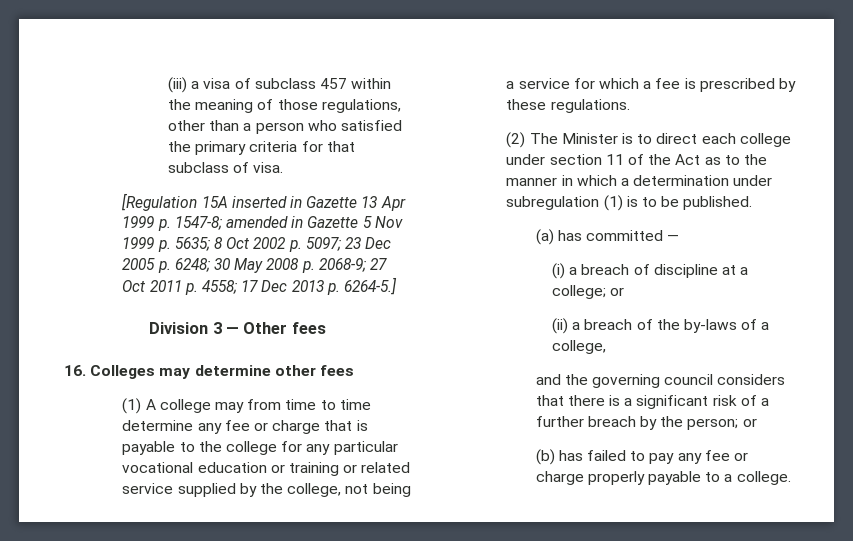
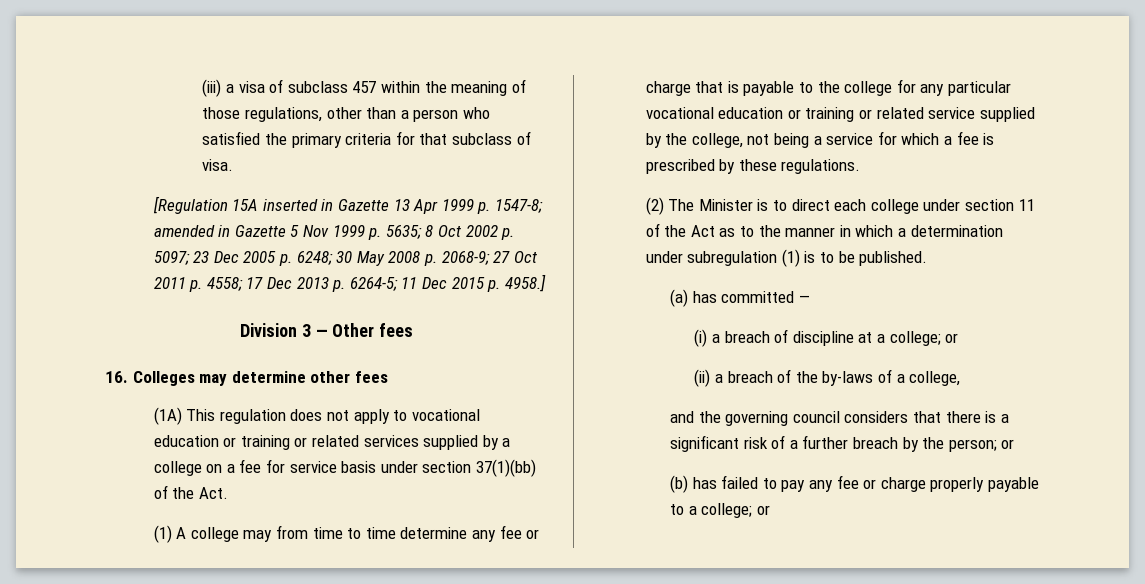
- [Regulation 15A inserted in Gazette 13 Apr 1999 p. 1547-8; amended in Gazette 5 Nov 1999 p. 5635; 8 Oct 2002 p. 5097; 23 Dec 2005 p. 6248; 30 May 2008 p. 2068-9; 27 Oct 2011 p. 4558; 17 Dec 2013 p. 6264-5.]
+ [Regulation 15A inserted in Gazette 13 Apr 1999 p. 1547-8; amended in Gazette 5 Nov 1999 p. 5635; 8 Oct 2002 p. 5097; 23 Dec 2005 p. 6248; 30 May 2008 p. 2068-9; 27 Oct 2011 p. 4558; 17 Dec 2013 p. 6264-5; 11 Dec 2015 p. 4958.]
+ (1A) This regulation does not apply to vocational education or training or related services supplied by a college on a fee for service basis under section 37(1)(bb) of the Act.
- (b) has failed to pay any fee or charge properly payable to a college.
+ (b) has failed to pay any fee or charge properly payable to a college; or

